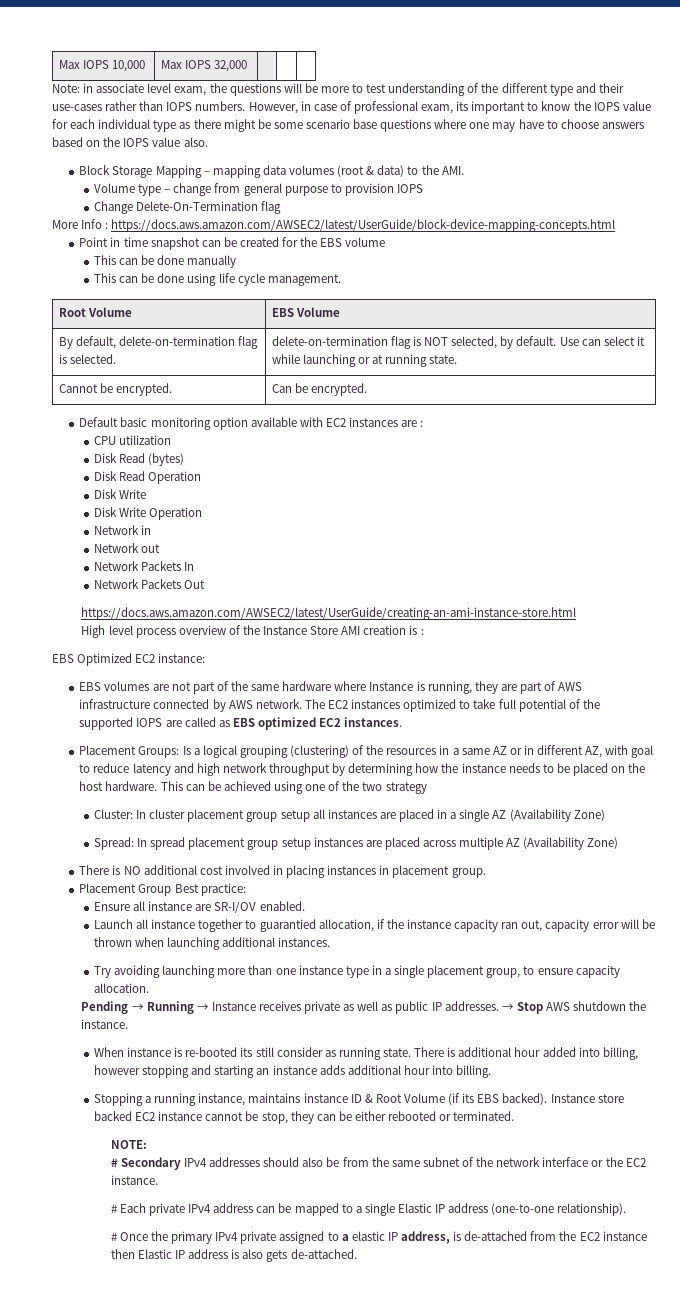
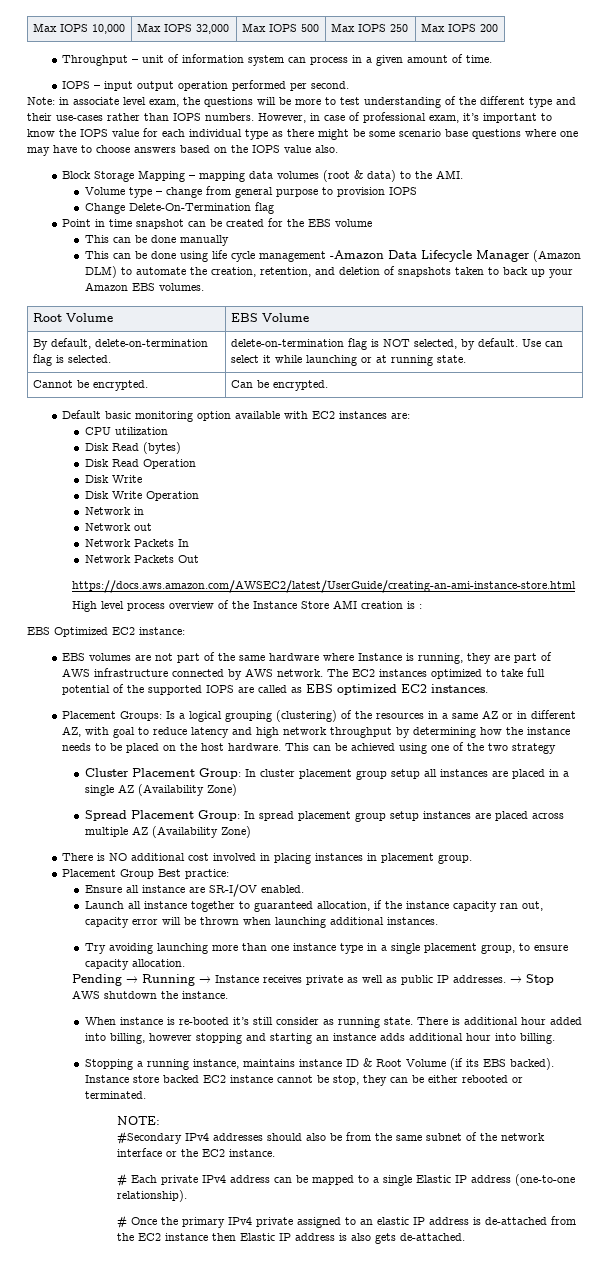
- Max IOPS 10,000 | Max IOPS 32,000 | | |
+ Max IOPS 10,000 | Max IOPS 32,000 | Max IOPS 500 | Max IOPS 250 | Max IOPS 200
+ Throughput – unit of information system can process in a given amount of time.
+ IOPS – input output operation performed per second.
- However, in case of professional exam, its important to know the IOPS value for each individual type as there might be some scenario base questions where one may have to choose answers based on the IOPS value also.
+ However, in case of professional exam, it’s important to know the IOPS value for each individual type as there might be some scenario base questions where one may have to choose answers based on the IOPS value also.
- More Info : https://docs.aws.amazon.com/AWSEC2/latest/UserGuide/block-device-mapping-concepts.html
- This can be done using life cycle management.
+ This can be done using life cycle management -Amazon Data Lifecycle Manager (Amazon DLM) to automate the creation, retention, and deletion of snapshots taken to back up your Amazon EBS volumes.
- Default basic monitoring option available with EC2 instances are :
+ Default basic monitoring option available with EC2 instances are:
- Cluster: In cluster placement group setup all instances are placed in a single AZ (Availability Zone)
+ Cluster Placement Group: In cluster placement group setup all instances are placed in a single AZ (Availability Zone)
- Spread: In spread placement group setup instances are placed across multiple AZ (Availability Zone)
+ Spread Placement Group: In spread placement group setup instances are placed across multiple AZ (Availability Zone)
- Launch all instance together to guarantied allocation, if the instance capacity ran out, capacity error will be thrown when launching additional instances.
+ Launch all instance together to guaranteed allocation, if the instance capacity ran out, capacity error will be thrown when launching additional instances.
- When instance is re-booted its still consider as running state.
+ When instance is re-booted it’s still consider as running state.
- # Secondary IPv4 addresses should also be from the same subnet of the network interface or the EC2 instance.
+ #Secondary IPv4 addresses should also be from the same subnet of the network interface or the EC2 instance.
- # Once the primary IPv4 private assigned to a elastic IP address, is de-attached from the EC2 instance then Elastic IP address is also gets de-attached.
+ # Once the primary IPv4 private assigned to an elastic IP address is de-attached from the EC2 instance then Elastic IP address is also gets de-attached.

